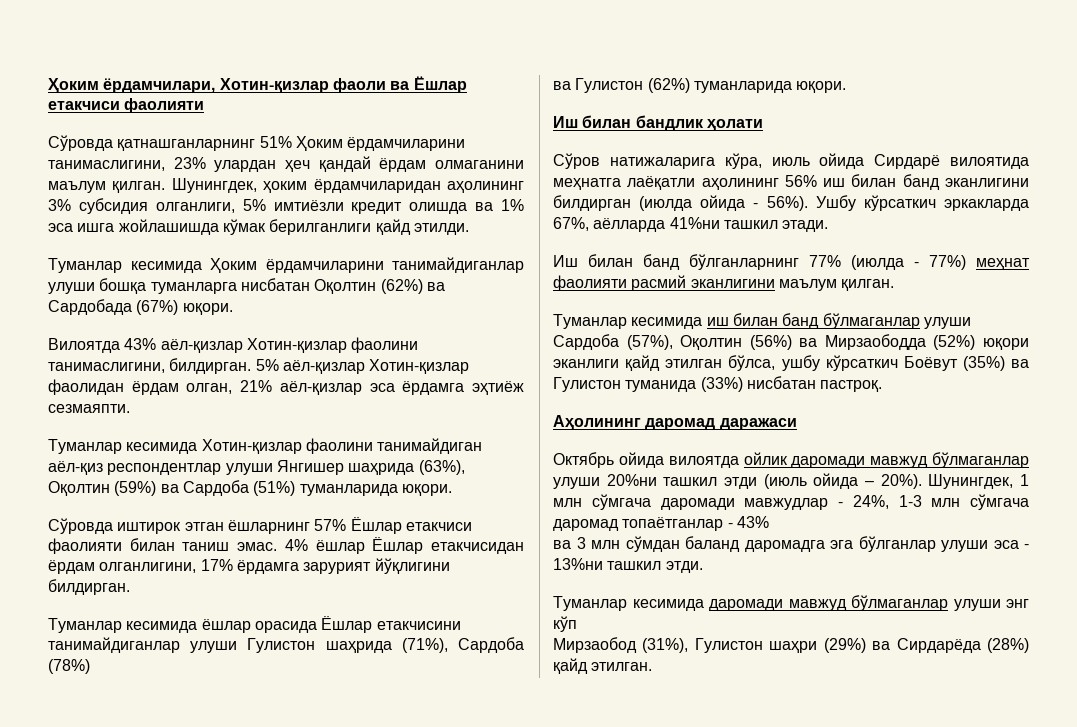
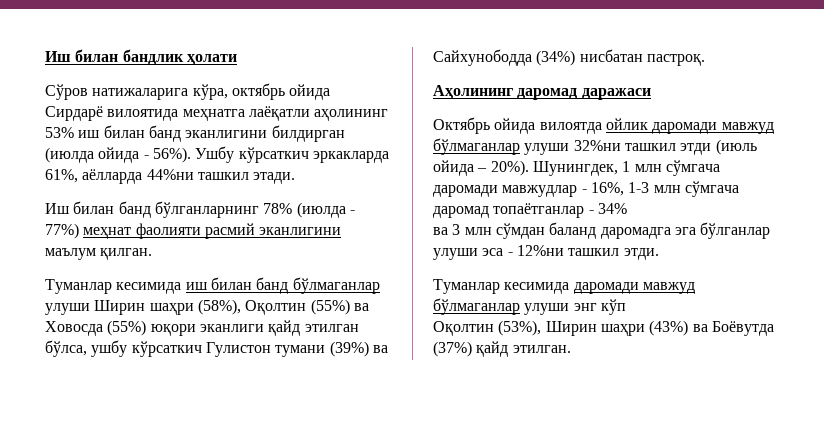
- Ҳоким ёрдамчилари, Хотин-қизлар фаоли ва Ёшлар етакчиси фаолияти
- Сўровда қатнашганларнинг 51% Ҳоким ёрдамчиларини танимаслигини, 23% улардан ҳеч қандай ёрдам олмаганини маълум қилган. Шунингдек, ҳоким ёрдамчиларидан аҳолининг 3% субсидия олганлиги, 5% имтиёзли кредит олишда ва 1% эса ишга жойлашишда кўмак берилганлиги қайд этилди.
- Туманлар кесимида Ҳоким ёрдамчиларини танимайдиганлар улуши бошқа туманларга нисбатан Оқолтин (62%) ва Сардобада (67%) юқори.
- Вилоятда 43% аёл-қизлар Хотин-қизлар фаолини танимаслигини, билдирган. 5% аёл-қизлар Хотин-қизлар фаолидан ёрдам олган, 21% аёл-қизлар эса ёрдамга эҳтиёж сезмаяпти.
- Туманлар кесимида Хотин-қизлар фаолини танимайдиган аёл-қиз респондентлар улуши Янгишер шаҳрида (63%), Оқолтин (59%) ва Сардоба (51%) туманларида юқори.
- Сўровда иштирок этган ёшларнинг 57% Ёшлар етакчиси фаолияти билан таниш эмас. 4% ёшлар Ёшлар етакчисидан ёрдам олганлигини, 17% ёрдамга зарурият йўқлигини билдирган.
- Туманлар кесимида ёшлар орасида Ёшлар етакчисини танимайдиганлар улуши Гулистон шаҳрида (71%), Сардоба (78%)
- ва Гулистон (62%) туманларида юқори.
- Сўров натижаларига кўра, июль ойида Сирдарё вилоятида меҳнатга лаёқатли аҳолининг 56% иш билан банд эканлигини билдирган (июлда ойида - 56%).
+ Сўров натижаларига кўра, октябрь ойида Сирдарё вилоятида меҳнатга лаёқатли аҳолининг 53% иш билан банд эканлигини билдирган (июлда ойида - 56%).
- Ушбу кўрсаткич эркакларда 67%, аёлларда 41%ни ташкил этади.
+ Ушбу кўрсаткич эркакларда 61%, аёлларда 44%ни ташкил этади.
- Иш билан банд бўлганларнинг 77% (июлда - 77%) меҳнат фаолияти расмий эканлигини маълум қилган.
+ Иш билан банд бўлганларнинг 78% (июлда - 77%) меҳнат фаолияти расмий эканлигини маълум қилган.
- Туманлар кесимида иш билан банд бўлмаганлар улуши Сардоба (57%), Оқолтин (56%) ва Мирзаободда (52%) юқори эканлиги қайд этилган бўлса, ушбу кўрсаткич Боёвут (35%) ва Гулистон туманида (33%) нисбатан пастроқ.
+ Туманлар кесимида иш билан банд бўлмаганлар улуши Ширин шаҳри (58%), Оқолтин (55%) ва Ховосда (55%) юқори эканлиги қайд этилган бўлса, ушбу кўрсаткич Гулистон тумани (39%) ва Сайхунободда (34%) нисбатан пастроқ.
- Октябрь ойида вилоятда ойлик даромади мавжуд бўлмаганлар улуши 20%ни ташкил этди (июль ойида – 20%).
+ Октябрь ойида вилоятда ойлик даромади мавжуд бўлмаганлар улуши 32%ни ташкил этди (июль ойида – 20%).
- Шунингдек, 1 млн сўмгача даромади мавжудлар - 24%, 1-3 млн сўмгача даромад топаётганлар - 43%
+ Шунингдек, 1 млн сўмгача даромади мавжудлар - 16%, 1-3 млн сўмгача даромад топаётганлар - 34%
- ва 3 млн сўмдан баланд даромадга эга бўлганлар улуши эса - 13%ни ташкил этди.
+ ва 3 млн сўмдан баланд даромадга эга бўлганлар улуши эса - 12%ни ташкил этди.
- Мирзаобод (31%), Гулистон шаҳри (29%) ва Сирдарёда (28%) қайд этилган.
+ Оқолтин (53%), Ширин шаҳри (43%) ва Боёвутда (37%) қайд этилган.

